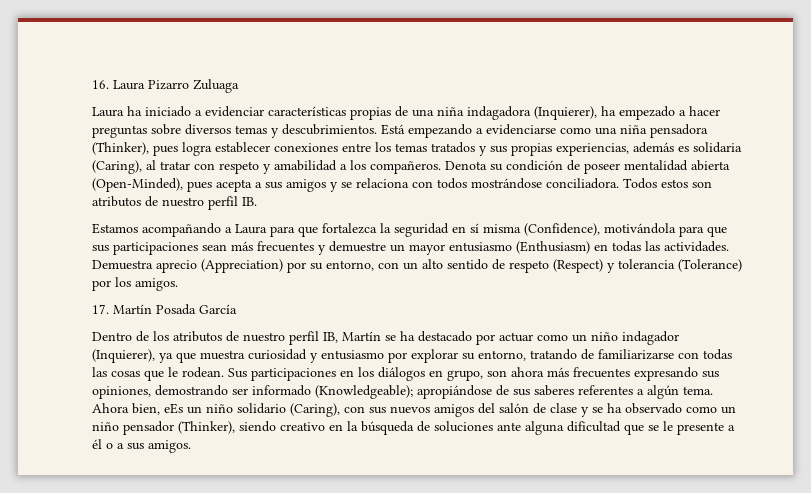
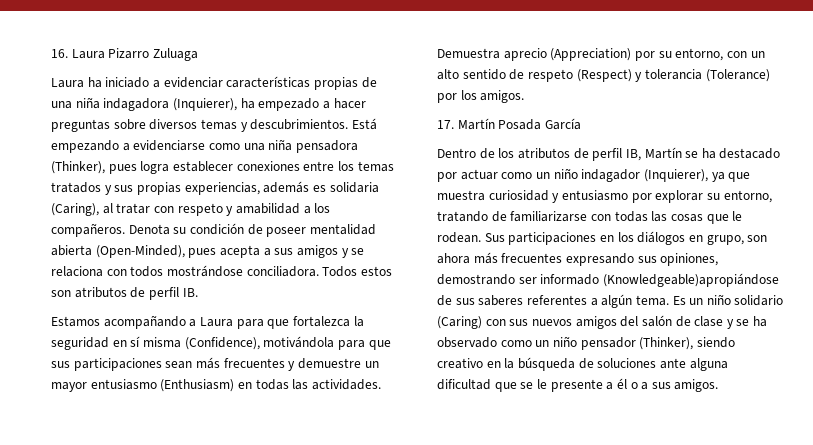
- Todos estos son atributos de nuestro perfil IB.
+ Todos estos son atributos de perfil IB.
- Dentro de los atributos de nuestro perfil IB, Martín se ha destacado por actuar como un niño indagador (Inquierer), ya que muestra curiosidad y entusiasmo por explorar su entorno, tratando de familiarizarse con todas las cosas que le rodean.
+ Dentro de los atributos de perfil IB, Martín se ha destacado por actuar como un niño indagador (Inquierer), ya que muestra curiosidad y entusiasmo por explorar su entorno, tratando de familiarizarse con todas las cosas que le rodean.
- Sus participaciones en los diálogos en grupo, son ahora más frecuentes expresando sus opiniones, demostrando ser informado (Knowledgeable); apropiándose de sus saberes referentes a algún tema.
+ Sus participaciones en los diálogos en grupo, son ahora más frecuentes expresando sus opiniones, demostrando ser informado (Knowledgeable)apropiándose de sus saberes referentes a algún tema.
- Ahora bien, eEs un niño solidario (Caring), con sus nuevos amigos del salón de clase y se ha observado como un niño pensador (Thinker), siendo creativo en la búsqueda de soluciones ante alguna dificultad que se le presente a él o a sus amigos.
+ Es un niño solidario (Caring) con sus nuevos amigos del salón de clase y se ha observado como un niño pensador (Thinker), siendo creativo en la búsqueda de soluciones ante alguna dificultad que se le presente a él o a sus amigos.

